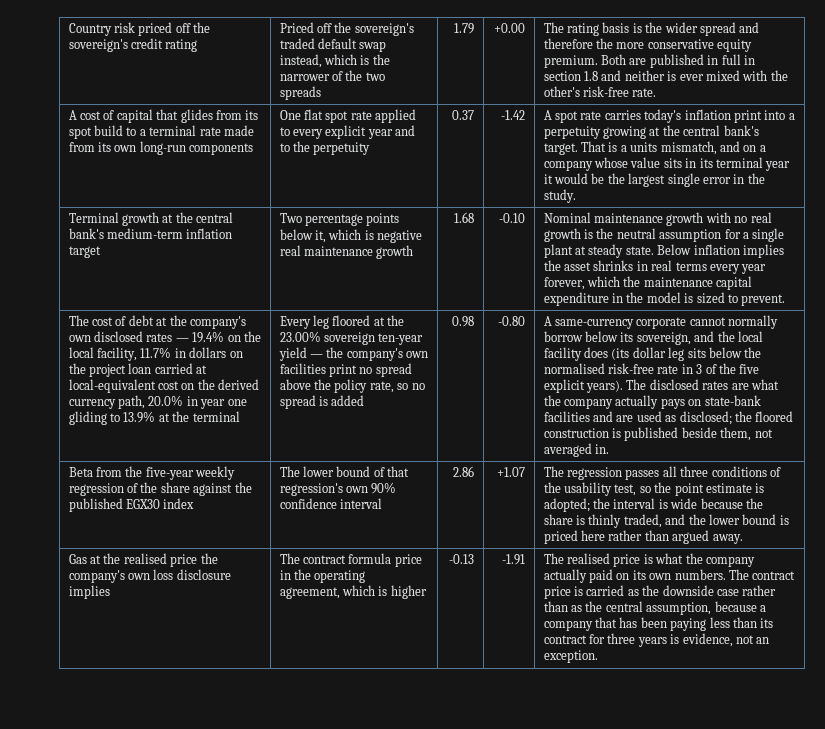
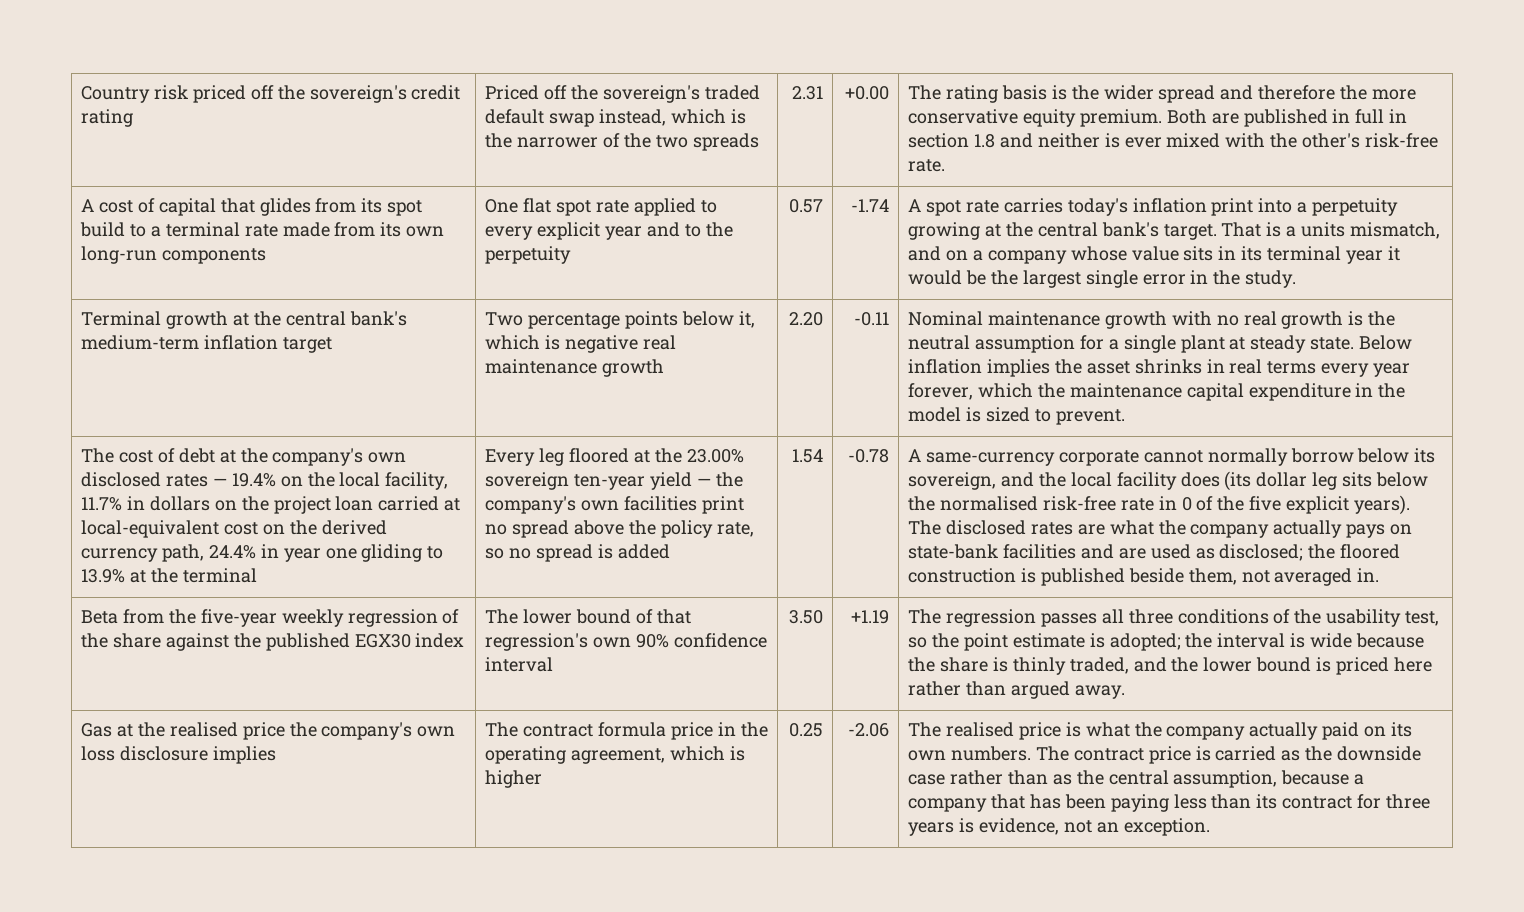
- 1.79
+ 2.31
- 0.37 | -1.42
+ 0.57 | -1.74
- 1.68 | -0.10
+ 2.20 | -0.11
- The cost of debt at the company's own disclosed rates — 19.4% on the local facility, 11.7% in dollars on the project loan carried at local-equivalent cost on the derived currency path, 20.0% in year one gliding to 13.9% at the terminal
+ The cost of debt at the company's own disclosed rates — 19.4% on the local facility, 11.7% in dollars on the project loan carried at local-equivalent cost on the derived currency path, 24.4% in year one gliding to 13.9% at the terminal
- 0.98 | -0.80
+ 1.54 | -0.78
- A same-currency corporate cannot normally borrow below its sovereign, and the local facility does (its dollar leg sits below the normalised risk-free rate in 3 of the five explicit years).
+ A same-currency corporate cannot normally borrow below its sovereign, and the local facility does (its dollar leg sits below the normalised risk-free rate in 0 of the five explicit years).
- 2.86 | +1.07
+ 3.50 | +1.19
- -0.13 | -1.91
+ 0.25 | -2.06

